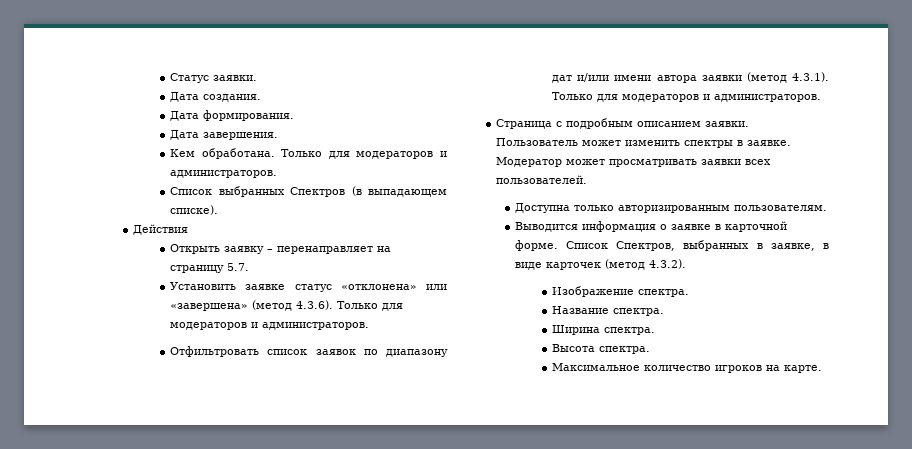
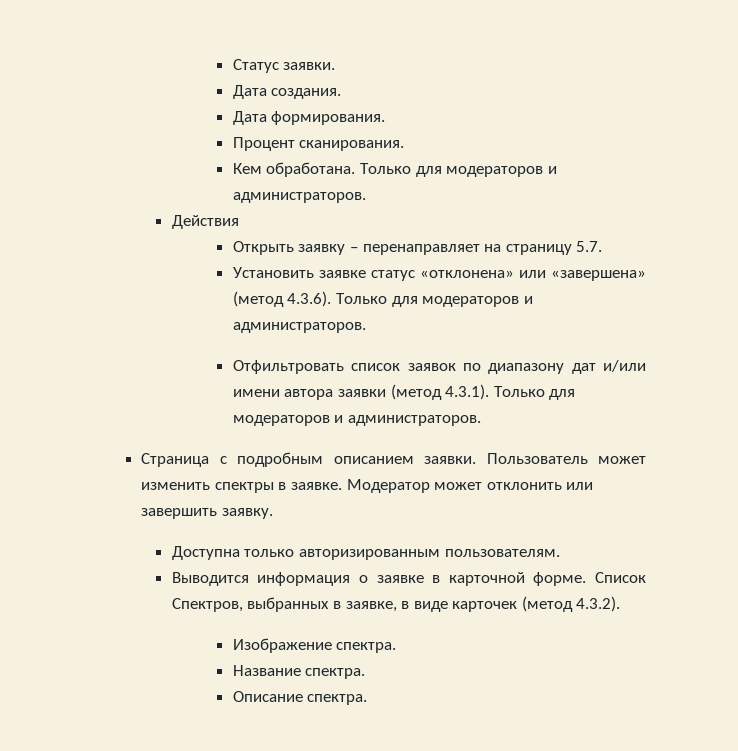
- Дата завершения.
+ Процент сканирования.
- Список выбранных Спектров (в выпадающем списке).
- Модератор может просматривать заявки всех пользователей.
+ Модератор может отклонить или завершить заявку.
- Ширина спектра.
- Высота спектра.
- Максимальное количество игроков на карте.
+ Описание спектра.

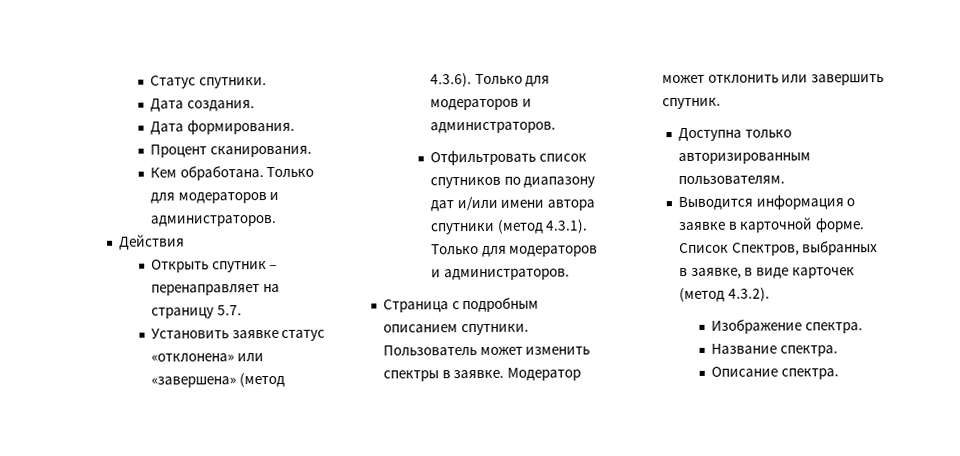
- Статус заявки.
+ Статус спутники.
- Открыть заявку – перенаправляет на страницу 5.7.
+ Открыть спутник – перенаправляет на страницу 5.7.
- Отфильтровать список заявок по диапазону дат и/или имени автора заявки (метод 4.3.1). Только для модераторов и администраторов.
+ Отфильтровать список спутников по диапазону дат и/или имени автора спутники (метод 4.3.1). Только для модераторов и администраторов.
- Страница с подробным описанием заявки.
+ Страница с подробным описанием спутники.
- Модератор может отклонить или завершить заявку.
+ Модератор может отклонить или завершить спутник.

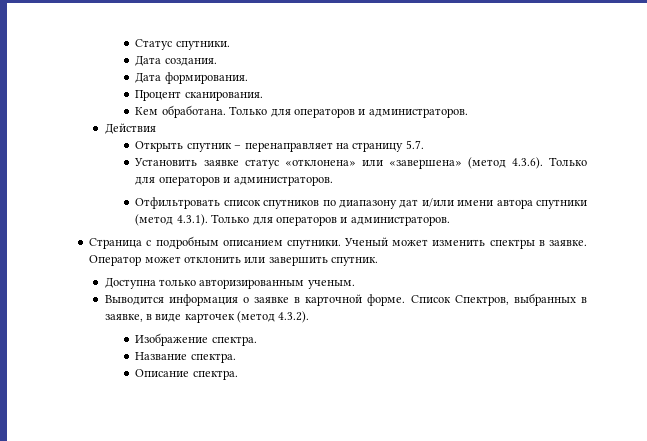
- Кем обработана. Только для модераторов и администраторов.
+ Кем обработана. Только для операторов и администраторов.
- Установить заявке статус «отклонена» или «завершена» (метод 4.3.6). Только для модераторов и администраторов.
+ Установить заявке статус «отклонена» или «завершена» (метод 4.3.6). Только для операторов и администраторов.
- Отфильтровать список спутников по диапазону дат и/или имени автора спутники (метод 4.3.1). Только для модераторов и администраторов.
+ Отфильтровать список спутников по диапазону дат и/или имени автора спутники (метод 4.3.1). Только для операторов и администраторов.
- Пользователь может изменить спектры в заявке.
+ Ученый может изменить спектры в заявке.
- Модератор может отклонить или завершить спутник.
+ Оператор может отклонить или завершить спутник.
- Доступна только авторизированным пользователям.
+ Доступна только авторизированным ученым.

